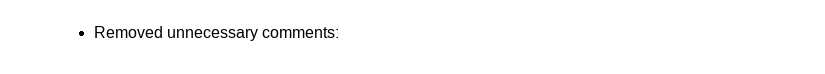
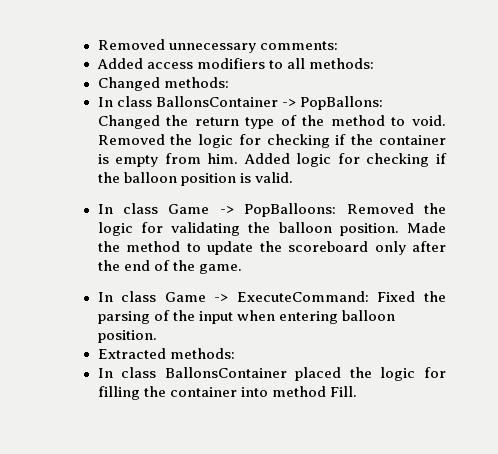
+ Added access modifiers to all methods:
+ Changed methods:
+ In class BallonsContainer -> PopBallons: Changed the return type of the method to void. Removed the logic for checking if the container is empty from him. Added logic for checking if the balloon position is valid.
+ In class Game -> PopBalloons: Removed the logic for validating the balloon position. Made the method to update the scoreboard only after the end of the game.
+ In class Game -> ExecuteCommand: Fixed the parsing of the input when entering balloon position.
+ Extracted methods:
+ In class BallonsContainer placed the logic for filling the container into method Fill.

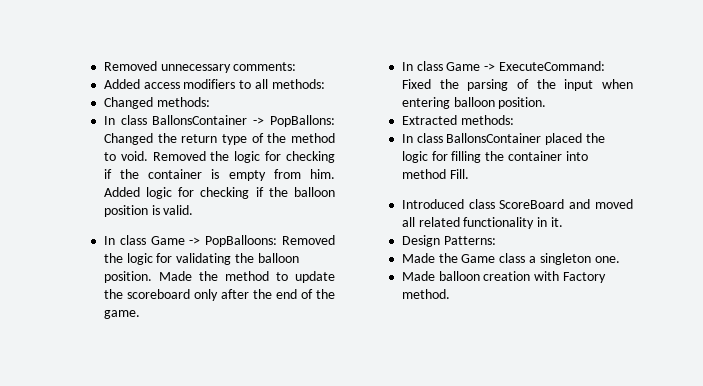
+ Introduced class ScoreBoard and moved all related functionality in it.
+ Design Patterns:
+ Made the Game class a singleton one.
+ Made balloon creation with Factory method.

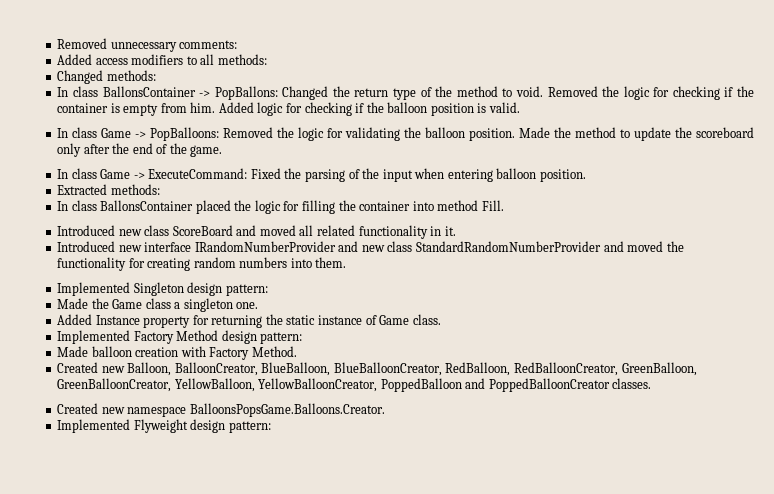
- Introduced class ScoreBoard and moved all related functionality in it.
+ Introduced new class ScoreBoard and moved all related functionality in it.
- Design Patterns:
+ Introduced new interface IRandomNumberProvider and new class StandardRandomNumberProvider and moved the functionality for creating random numbers into them.
+ Implemented Singleton design pattern:
+ Added Instance property for returning the static instance of Game class.
+ Implemented Factory Method design pattern:
- Made balloon creation with Factory method.
+ Made balloon creation with Factory Method.
+ Created new Balloon, BalloonCreator, BlueBalloon, BlueBalloonCreator, RedBalloon, RedBalloonCreator, GreenBalloon, GreenBalloonCreator, YellowBalloon, YellowBalloonCreator, PoppedBalloon and PoppedBalloonCreator classes.
+ Created new namespace BalloonsPopsGame.Balloons.Creator.
+ Implemented Flyweight design pattern:

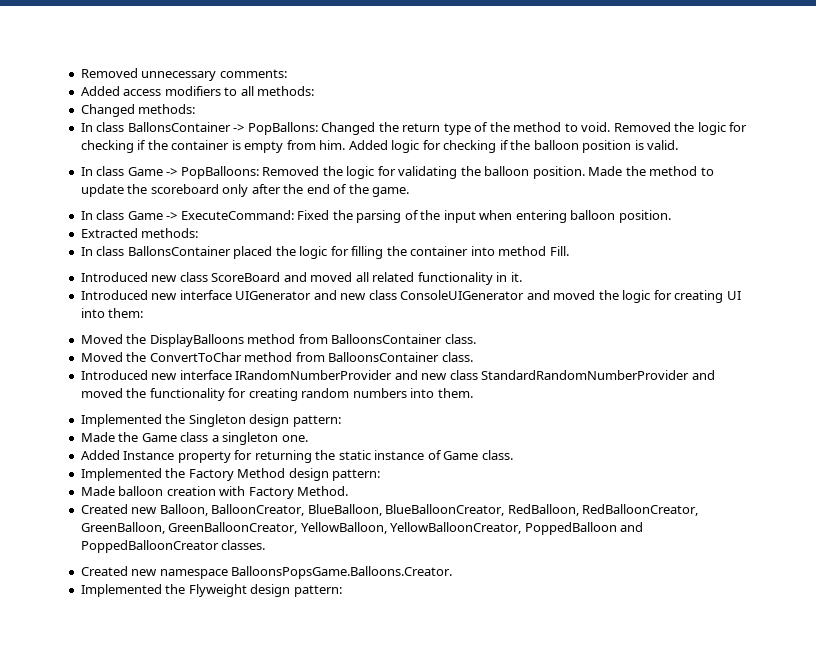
+ Introduced new interface UIGenerator and new class ConsoleUIGenerator and moved the logic for creating UI into them:
+ Moved the DisplayBalloons method from BalloonsContainer class.
+ Moved the ConvertToChar method from BalloonsContainer class.
- Implemented Singleton design pattern:
+ Implemented the Singleton design pattern:
- Implemented Factory Method design pattern:
+ Implemented the Factory Method design pattern:
- Implemented Flyweight design pattern:
+ Implemented the Flyweight design pattern:

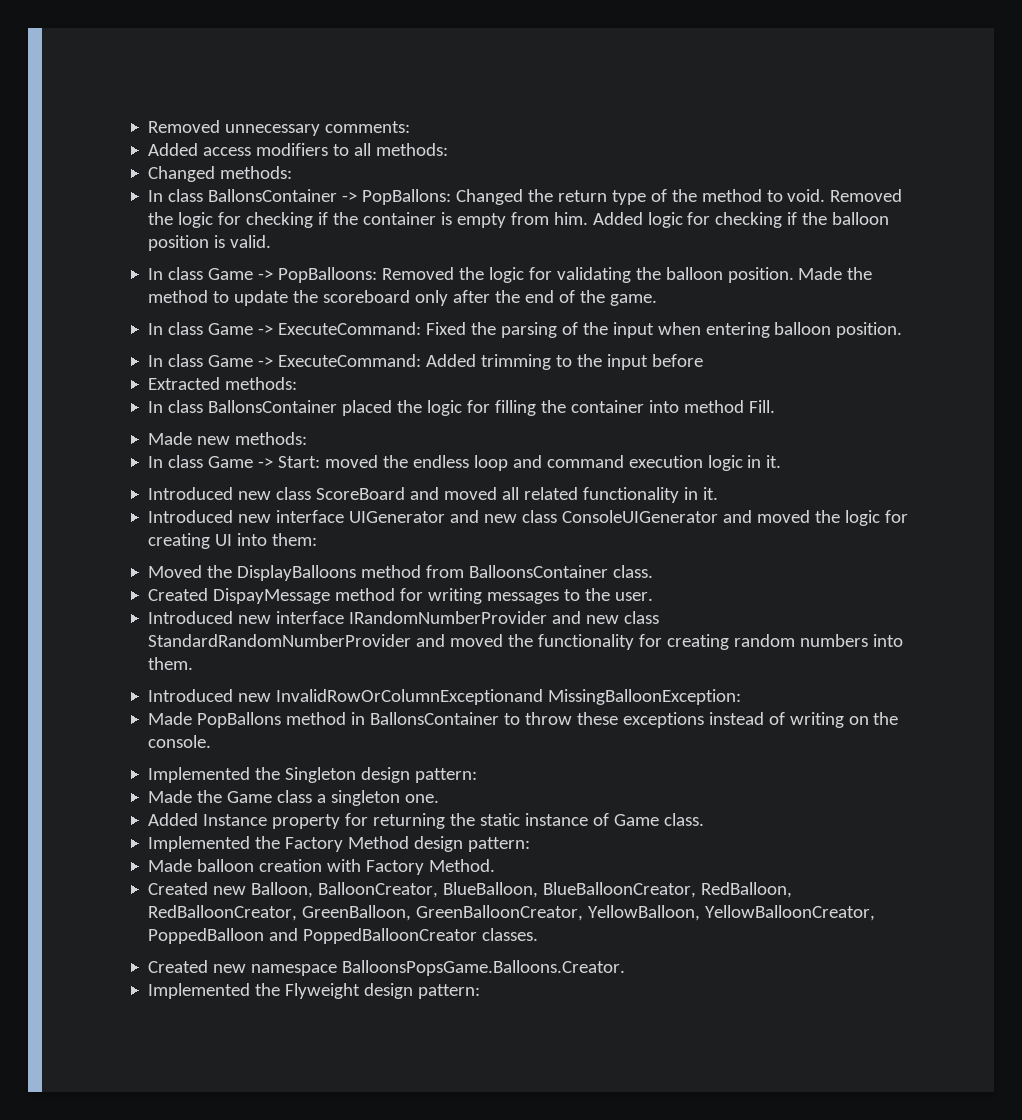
+ In class Game -> ExecuteCommand: Added trimming to the input before
+ Made new methods:
+ In class Game -> Start: moved the endless loop and command execution logic in it.
- Moved the ConvertToChar method from BalloonsContainer class.
+ Created DispayMessage method for writing messages to the user.
+ Introduced new InvalidRowOrColumnExceptionand MissingBalloonException:
+ Made PopBallons method in BallonsContainer to throw these exceptions instead of writing on the console.

